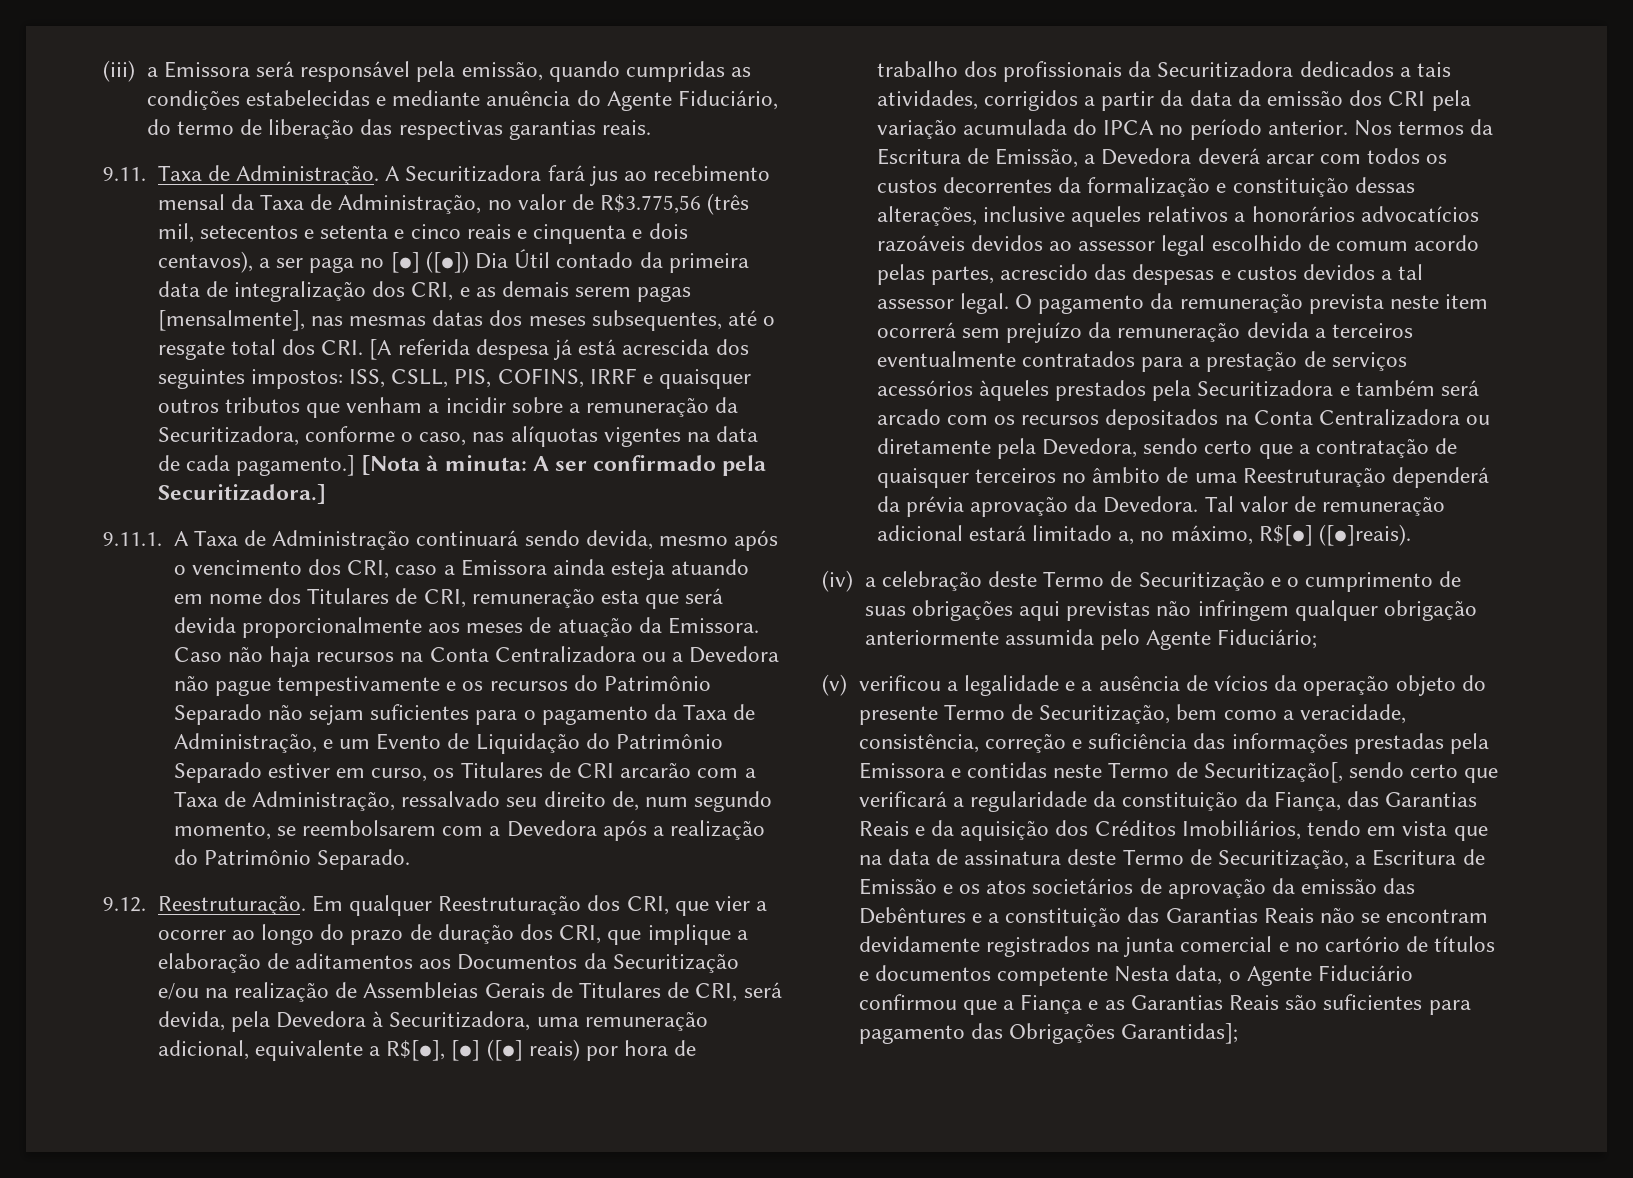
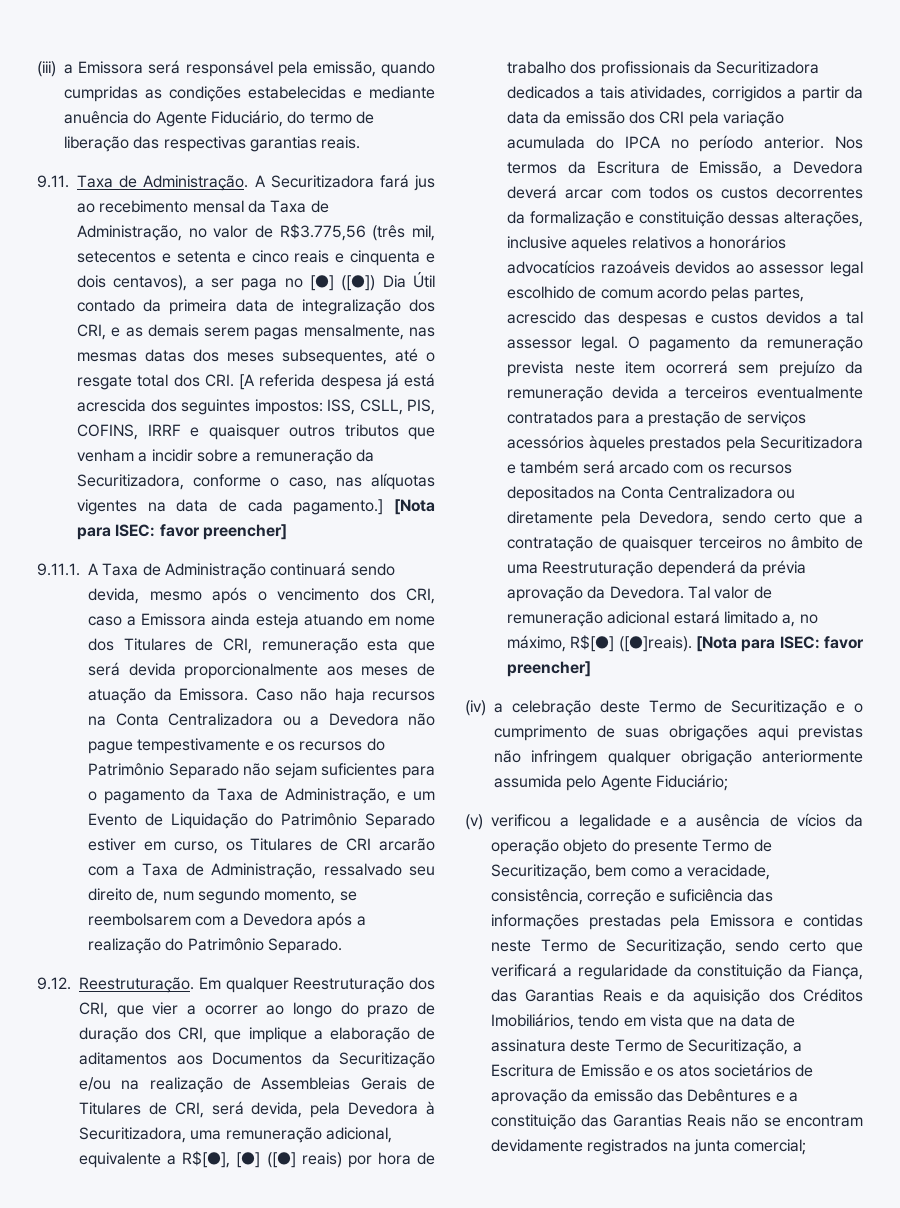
- A Securitizadora fará jus ao recebimento mensal da Taxa de Administração, no valor de R$3.775,56 (três mil, setecentos e setenta e cinco reais e cinquenta e dois centavos), a ser paga no [●] ([●]) Dia Útil contado da primeira data de integralização dos CRI, e as demais serem pagas [mensalmente], nas mesmas datas dos meses subsequentes, até o resgate total dos CRI. [A referida despesa já está acrescida dos seguintes impostos:
+ A Securitizadora fará jus ao recebimento mensal da Taxa de Administração, no valor de R$3.775,56 (três mil, setecentos e setenta e cinco reais e cinquenta e dois centavos), a ser paga no [●] ([●]) Dia Útil contado da primeira data de integralização dos CRI, e as demais serem pagas mensalmente, nas mesmas datas dos meses subsequentes, até o resgate total dos CRI. [A referida despesa já está acrescida dos seguintes impostos:
- ISS, CSLL, PIS, COFINS, IRRF e quaisquer outros tributos que venham a incidir sobre a remuneração da Securitizadora, conforme o caso, nas alíquotas vigentes na data de cada pagamento.] [Nota à minuta: A ser confirmado pela Securitizadora.]
+ ISS, CSLL, PIS, COFINS, IRRF e quaisquer outros tributos que venham a incidir sobre a remuneração da Securitizadora, conforme o caso, nas alíquotas vigentes na data de cada pagamento.] [Nota para ISEC: favor preencher]
- Tal valor de remuneração adicional estará limitado a, no máximo, R$[●] ([●]reais).
+ Tal valor de remuneração adicional estará limitado a, no máximo, R$[●] ([●]reais). [Nota para ISEC: favor preencher]
- (v) verificou a legalidade e a ausência de vícios da operação objeto do presente Termo de Securitização, bem como a veracidade, consistência, correção e suficiência das informações prestadas pela Emissora e contidas neste Termo de Securitização[, sendo certo que verificará a regularidade da constituição da Fiança, das Garantias Reais e da aquisição dos Créditos Imobiliários, tendo em vista que na data de assinatura deste Termo de Securitização, a Escritura de Emissão e os atos societários de aprovação da emissão das Debêntures e a constituição das Garantias Reais não se encontram devidamente registrados na junta comercial e no cartório de títulos e documentos competente Nesta data, o Agente Fiduciário confirmou que a Fiança e as Garantias Reais são suficientes para pagamento das Obrigações Garantidas];
+ (v) verificou a legalidade e a ausência de vícios da operação objeto do presente Termo de Securitização, bem como a veracidade, consistência, correção e suficiência das informações prestadas pela Emissora e contidas neste Termo de Securitização, sendo certo que verificará a regularidade da constituição da Fiança, das Garantias Reais e da aquisição dos Créditos Imobiliários, tendo em vista que na data de assinatura deste Termo de Securitização, a Escritura de Emissão e os atos societários de aprovação da emissão das Debêntures e a constituição das Garantias Reais não se encontram devidamente registrados na junta comercial;

